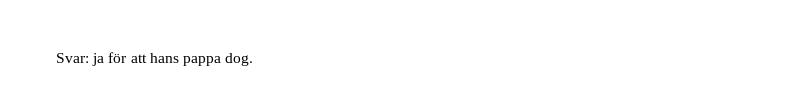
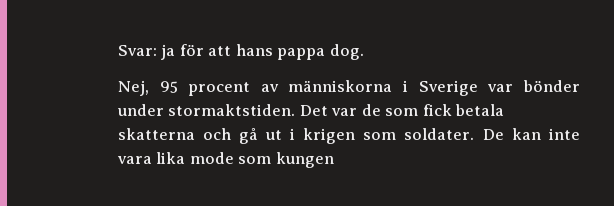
+ Nej, 95 procent av människorna i Sverige var bönder under stormaktstiden. Det var de som fick betala skatterna och gå ut i krigen som soldater. De kan inte vara lika mode som kungen

